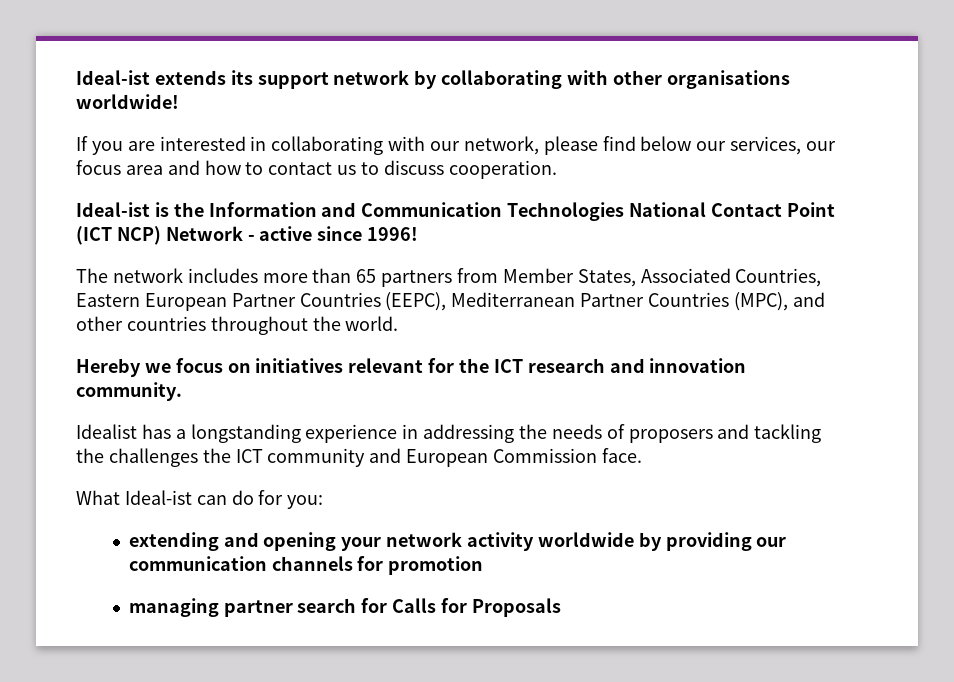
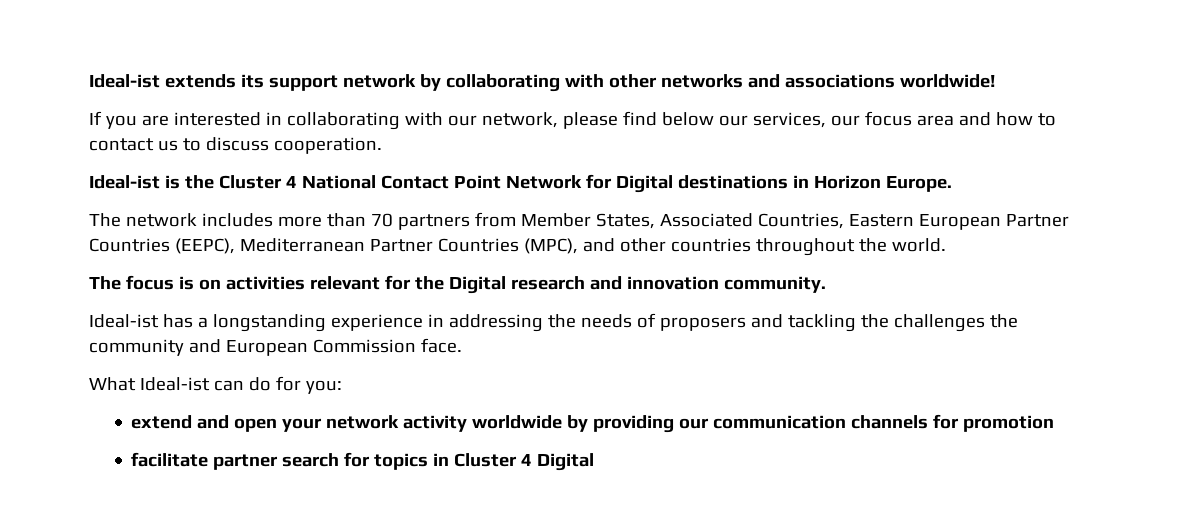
- Ideal-ist extends its support network by collaborating with other organisations worldwide!
+ Ideal-ist extends its support network by collaborating with other networks and associations worldwide!
- Ideal-ist is the Information and Communication Technologies National Contact Point (ICT NCP) Network - active since 1996!
+ Ideal-ist is the Cluster 4 National Contact Point Network for Digital destinations in Horizon Europe.
- The network includes more than 65 partners from Member States, Associated Countries, Eastern European Partner Countries (EEPC), Mediterranean Partner Countries (MPC), and other countries throughout the world.
+ The network includes more than 70 partners from Member States, Associated Countries, Eastern European Partner Countries (EEPC), Mediterranean Partner Countries (MPC), and other countries throughout the world.
- Hereby we focus on initiatives relevant for the ICT research and innovation community.
+ The focus is on activities relevant for the Digital research and innovation community.
- Idealist has a longstanding experience in addressing the needs of proposers and tackling the challenges the ICT community and European Commission face.
+ Ideal-ist has a longstanding experience in addressing the needs of proposers and tackling the challenges the community and European Commission face.
- extending and opening your network activity worldwide by providing our communication channels for promotion
+ extend and open your network activity worldwide by providing our communication channels for promotion
- managing partner search for Calls for Proposals
+ facilitate partner search for topics in Cluster 4 Digital

